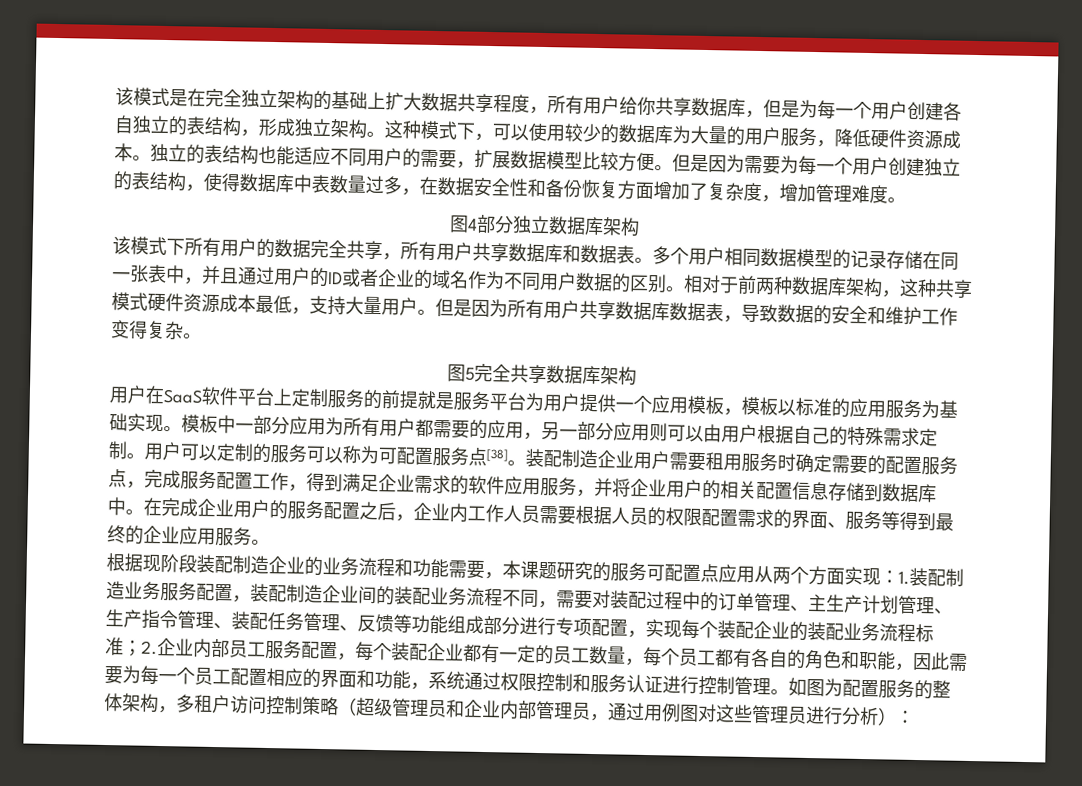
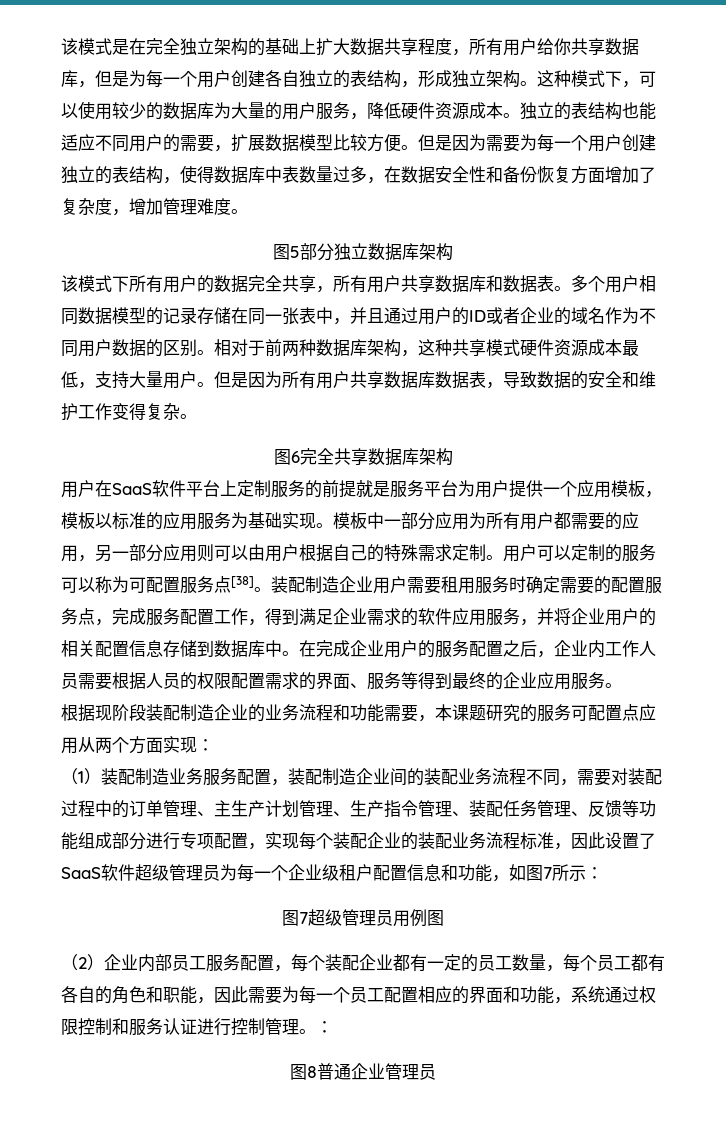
- 图4部分独立数据库架构
+ 图5部分独立数据库架构
- 图5完全共享数据库架构
+ 图6完全共享数据库架构
- 根据现阶段装配制造企业的业务流程和功能需要，本课题研究的服务可配置点应用从两个方面实现：1.装配制造业务服务配置，装配制造企业间的装配业务流程不同，需要对装配过程中的订单管理、主生产计划管理、生产指令管理、装配任务管理、反馈等功能组成部分进行专项配置，实现每个装配企业的装配业务流程标准；2.企业内部员工服务配置，每个装配企业都有一定的员工数量，每个员工都有各自的角色和职能，因此需要为每一个员工配置相应的界面和功能，系统通过权限控制和服务认证进行控制管理。如图为配置服务的整体架构，多租户访问控制策略（超级管理员和企业内部管理员，通过用例图对这些管理员进行分析）：
+ 根据现阶段装配制造企业的业务流程和功能需要，本课题研究的服务可配置点应用从两个方面实现：
+ （1）装配制造业务服务配置，装配制造企业间的装配业务流程不同，需要对装配过程中的订单管理、主生产计划管理、生产指令管理、装配任务管理、反馈等功能组成部分进行专项配置，实现每个装配企业的装配业务流程标准，因此设置了SaaS软件超级管理员为每一个企业级租户配置信息和功能，如图7所示：
+ 图7超级管理员用例图
+ （2）企业内部员工服务配置，每个装配企业都有一定的员工数量，每个员工都有各自的角色和职能，因此需要为每一个员工配置相应的界面和功能，系统通过权限控制和服务认证进行控制管理。：
+ 图8普通企业管理员

